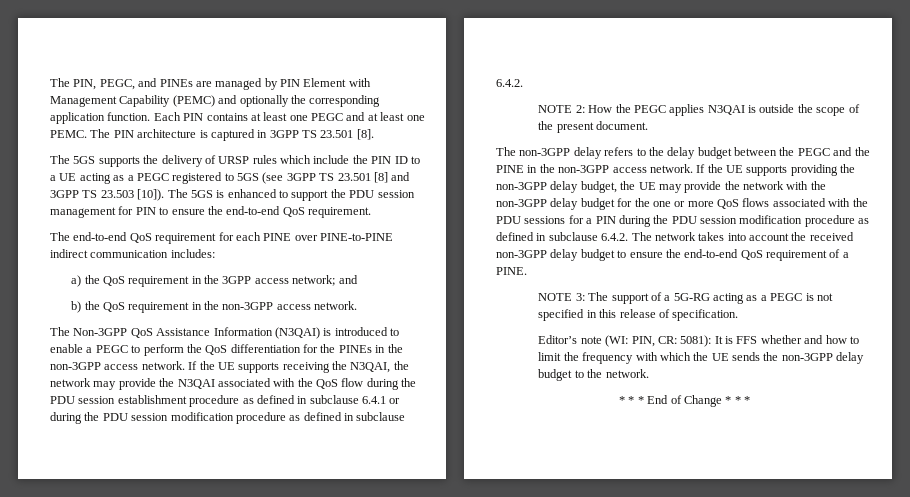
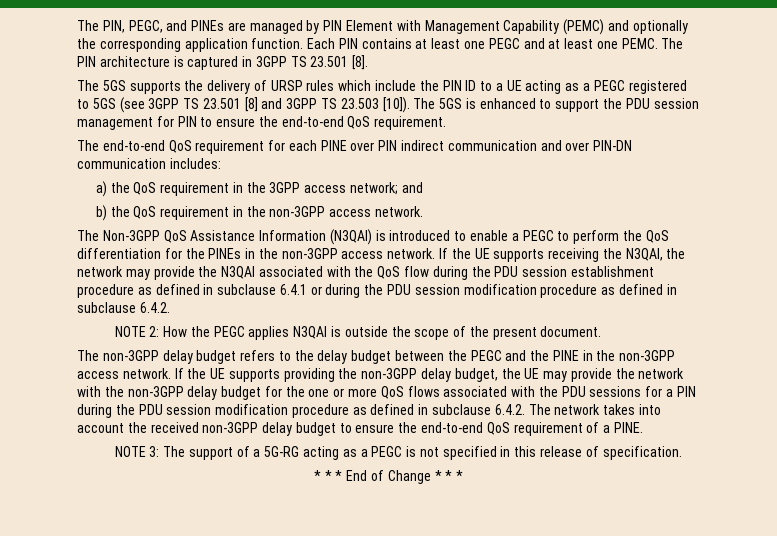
- The end-to-end QoS requirement for each PINE over PINE-to-PINE indirect communication includes:
+ The end-to-end QoS requirement for each PINE over PIN indirect communication and over PIN-DN communication includes:
- The non-3GPP delay refers to the delay budget between the PEGC and the PINE in the non-3GPP access network.
+ The non-3GPP delay budget refers to the delay budget between the PEGC and the PINE in the non-3GPP access network.
- Editor’s note (WI: PIN, CR: 5081): It is FFS whether and how to limit the frequency with which the UE sends the non-3GPP delay budget to the network.

